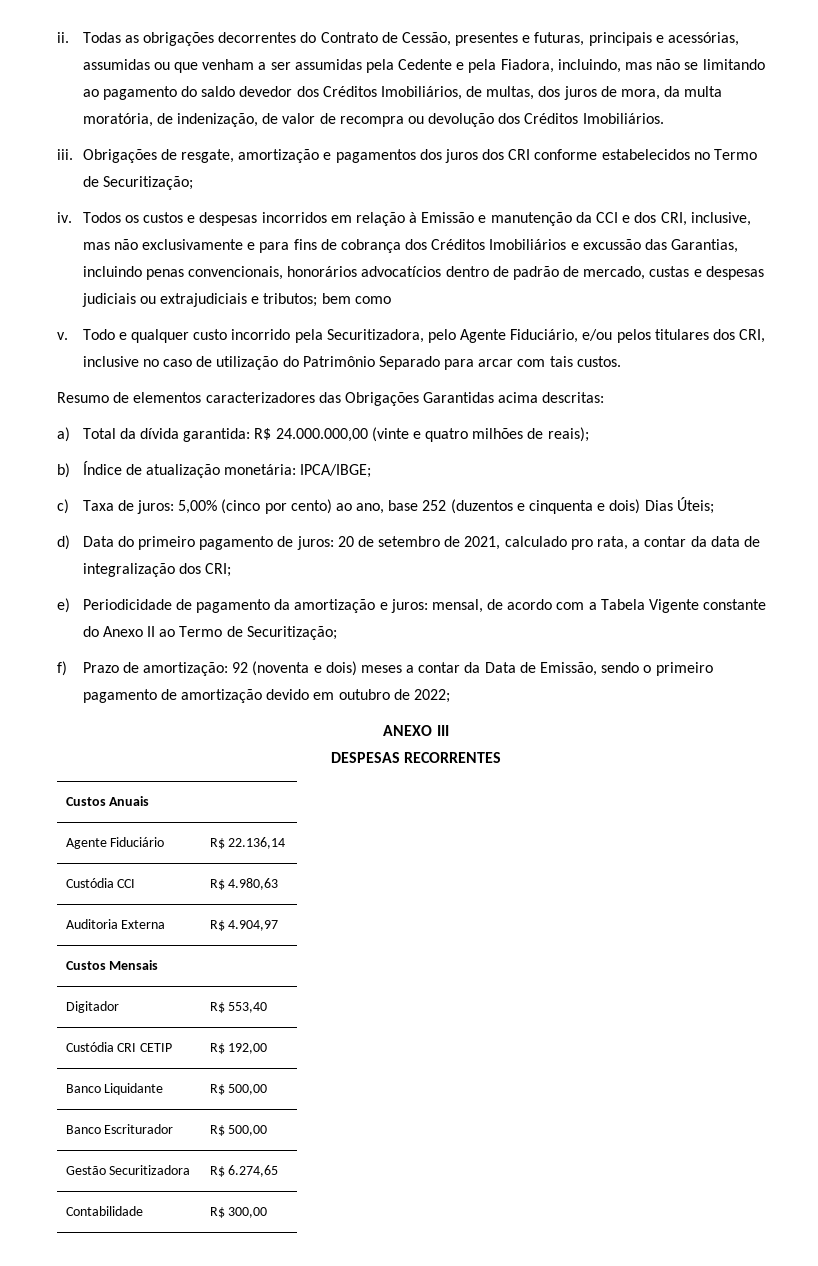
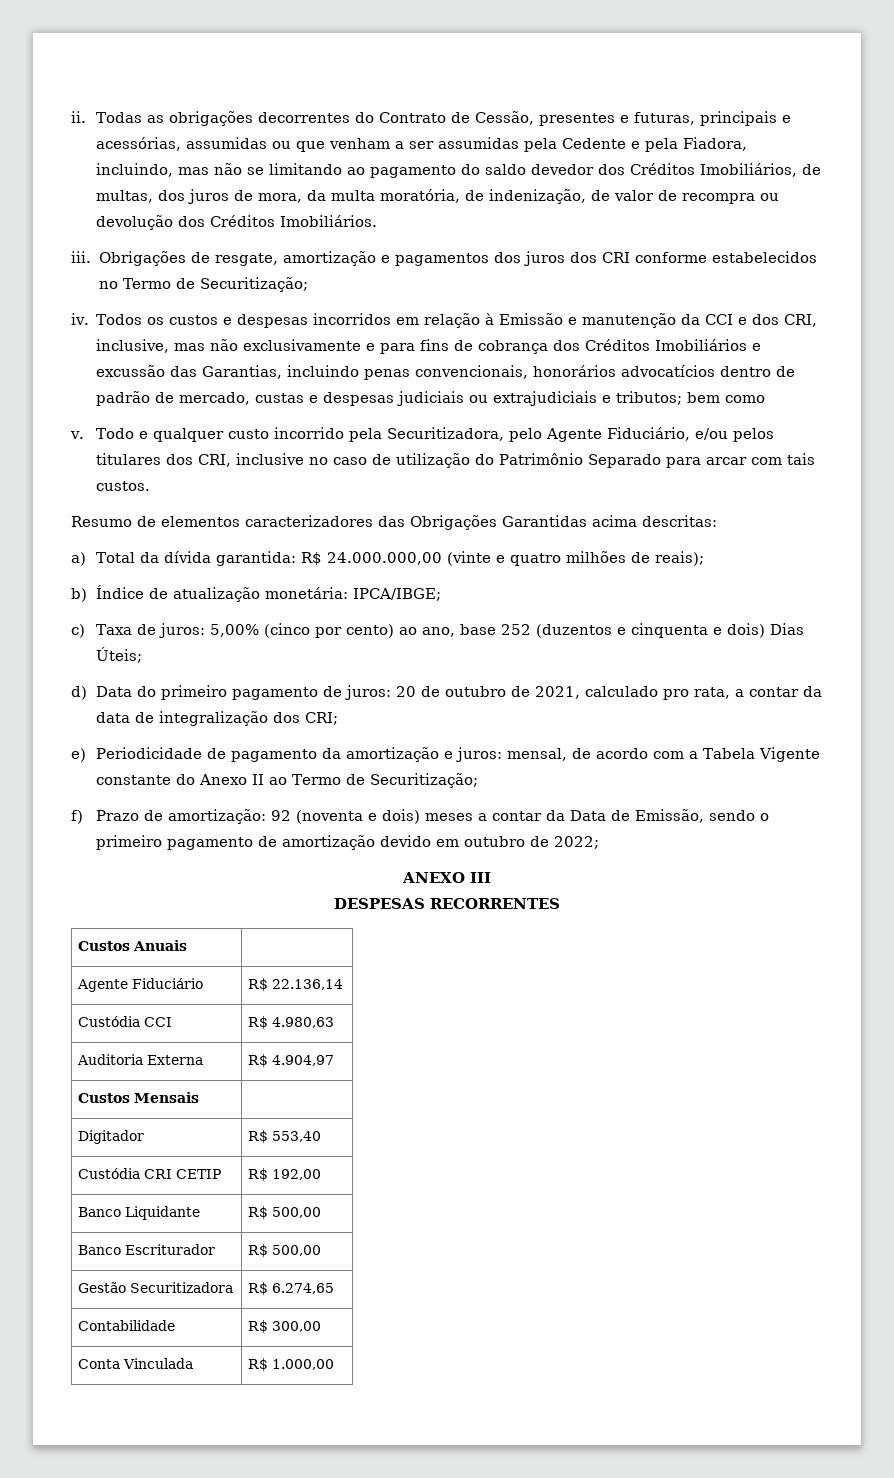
- d) Data do primeiro pagamento de juros: 20 de setembro de 2021, calculado pro rata, a contar da data de integralização dos CRI;
+ d) Data do primeiro pagamento de juros: 20 de outubro de 2021, calculado pro rata, a contar da data de integralização dos CRI;
+ Conta Vinculada | R$ 1.000,00

